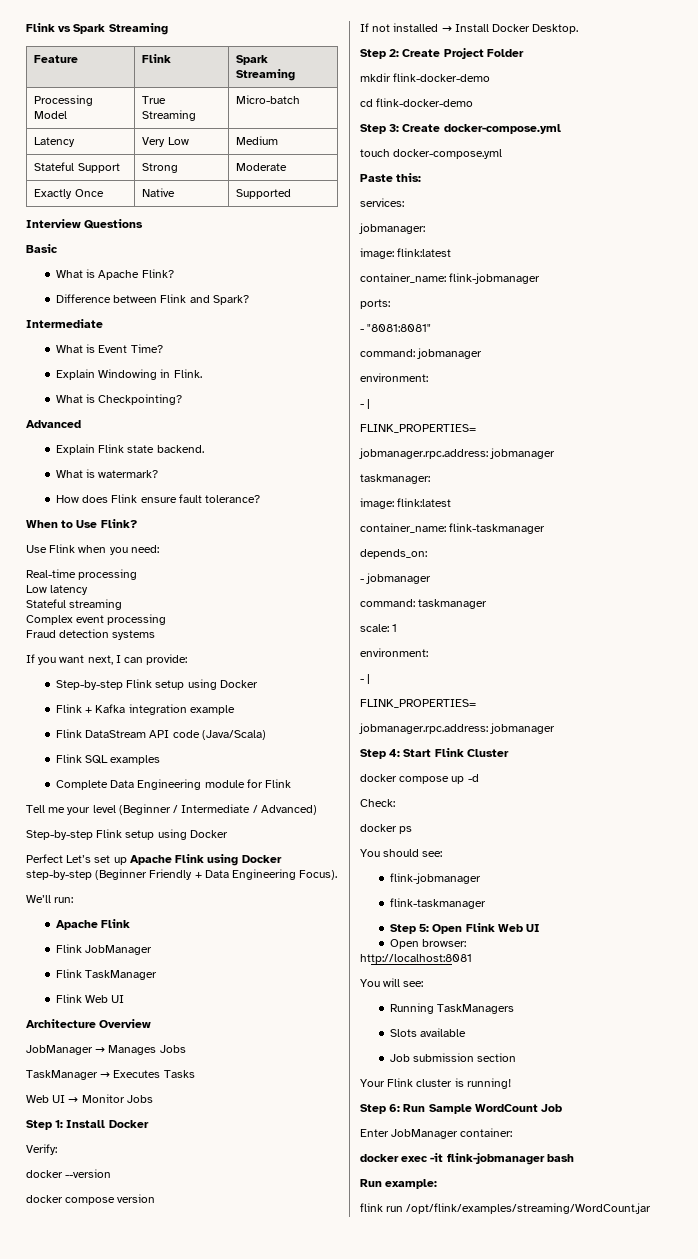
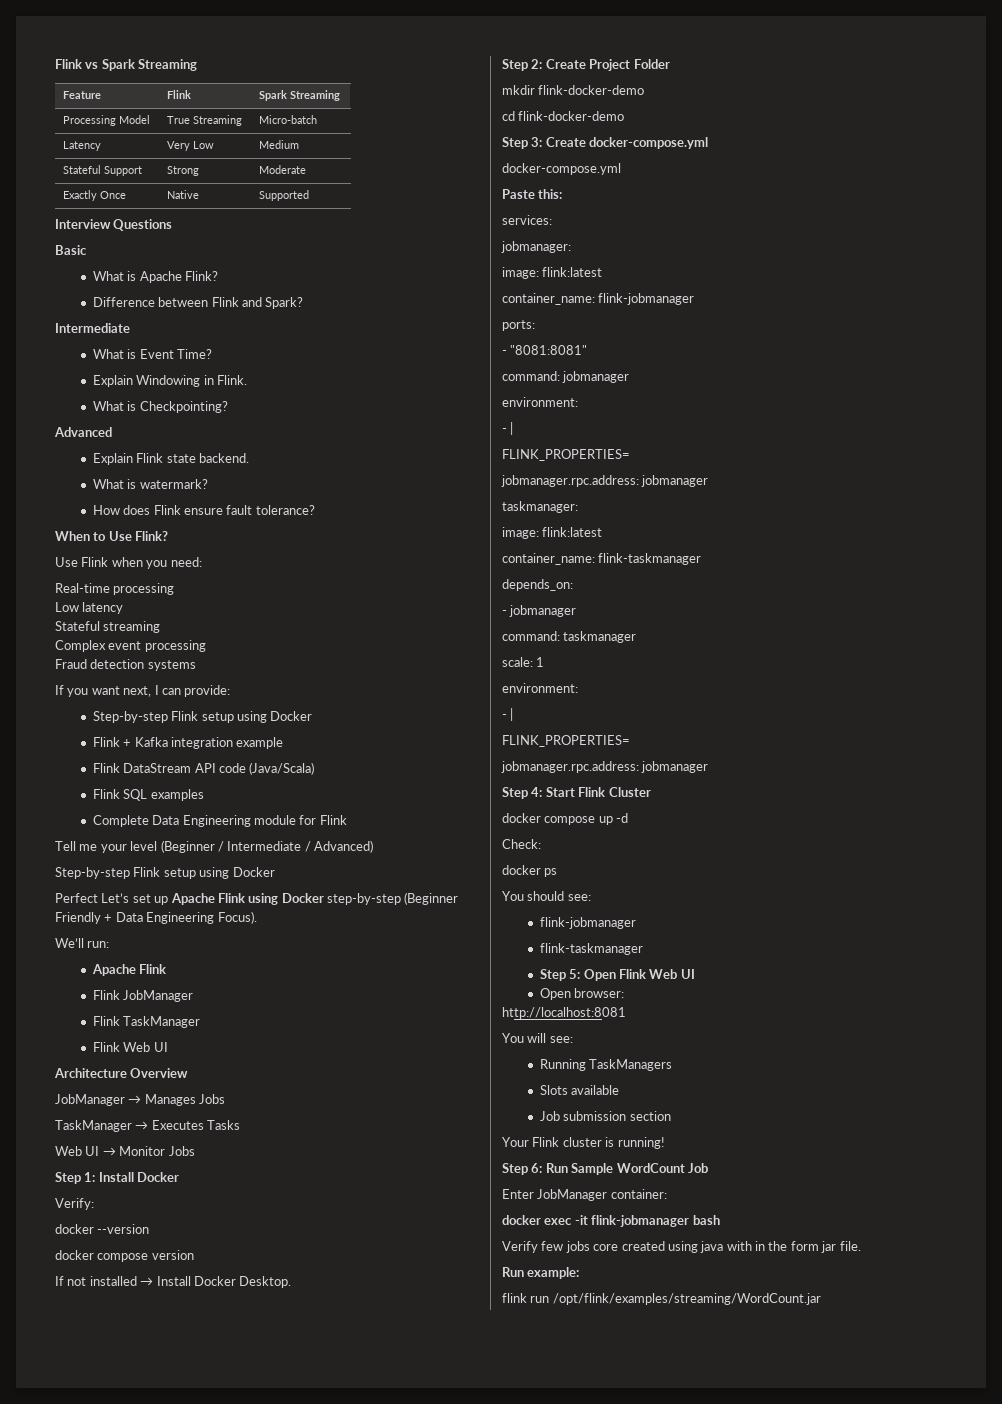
  Step 3: Create docker-compose.yml
- touch docker-compose.yml
+ docker-compose.yml
+ Verify few jobs core created using java with in the form jar file.

